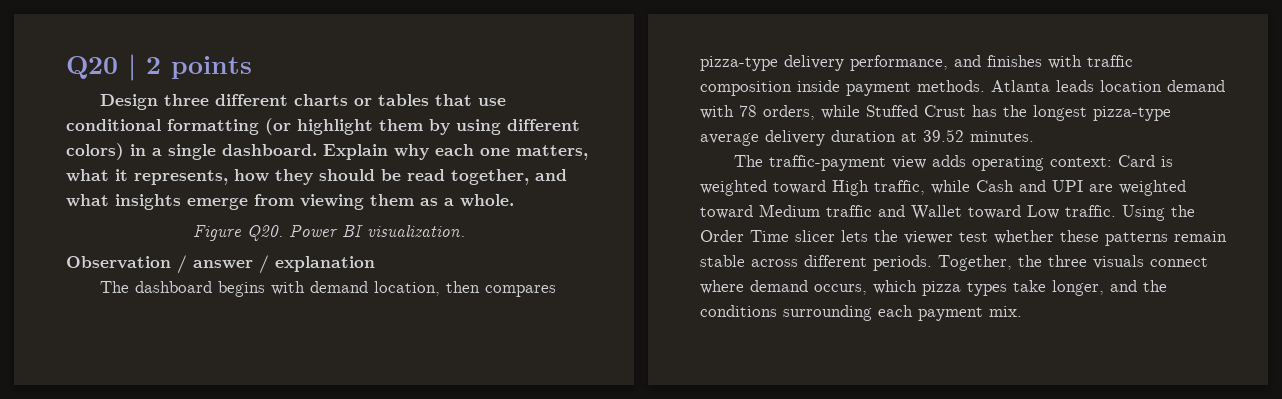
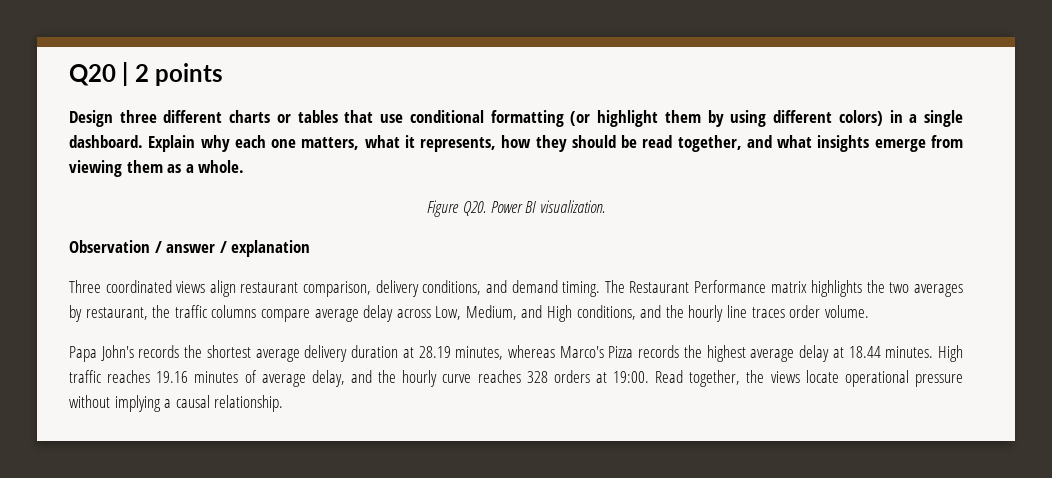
- The dashboard begins with demand location, then compares pizza-type delivery performance, and finishes with traffic composition inside payment methods. Atlanta leads location demand with 78 orders, while Stuffed Crust has the longest pizza-type average delivery duration at 39.52 minutes.
- The traffic-payment view adds operating context: Card is weighted toward High traffic, while Cash and UPI are weighted toward Medium traffic and Wallet toward Low traffic. Using the Order Time slicer lets the viewer test whether these patterns remain stable across different periods. Together, the three visuals connect where demand occurs, which pizza types take longer, and the conditions surrounding each payment mix.
+ Three coordinated views align restaurant comparison, delivery conditions, and demand timing. The Restaurant Performance matrix highlights the two averages by restaurant, the traffic columns compare average delay across Low, Medium, and High conditions, and the hourly line traces order volume.
+ Papa John's records the shortest average delivery duration at 28.19 minutes, whereas Marco's Pizza records the highest average delay at 18.44 minutes. High traffic reaches 19.16 minutes of average delay, and the hourly curve reaches 328 orders at 19:00. Read together, the views locate operational pressure without implying a causal relationship.

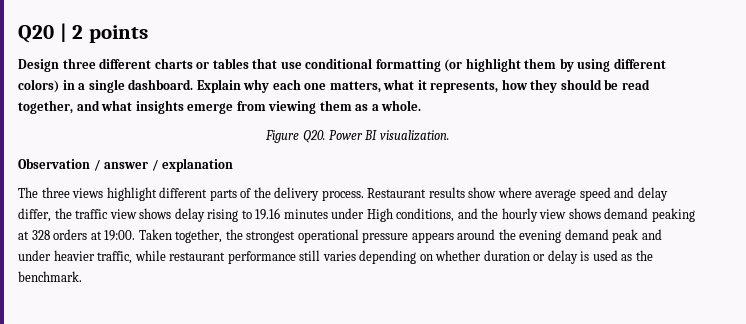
- Three coordinated views align restaurant comparison, delivery conditions, and demand timing. The Restaurant Performance matrix highlights the two averages by restaurant, the traffic columns compare average delay across Low, Medium, and High conditions, and the hourly line traces order volume.
- Papa John's records the shortest average delivery duration at 28.19 minutes, whereas Marco's Pizza records the highest average delay at 18.44 minutes. High traffic reaches 19.16 minutes of average delay, and the hourly curve reaches 328 orders at 19:00.
+ The three views highlight different parts of the delivery process. Restaurant results show where average speed and delay differ, the traffic view shows delay rising to 19.16 minutes under High conditions, and the hourly view shows demand peaking at 328 orders at 19:00.
- Read together, the views locate operational pressure without implying a causal relationship.
+ Taken together, the strongest operational pressure appears around the evening demand peak and under heavier traffic, while restaurant performance still varies depending on whether duration or delay is used as the benchmark.

